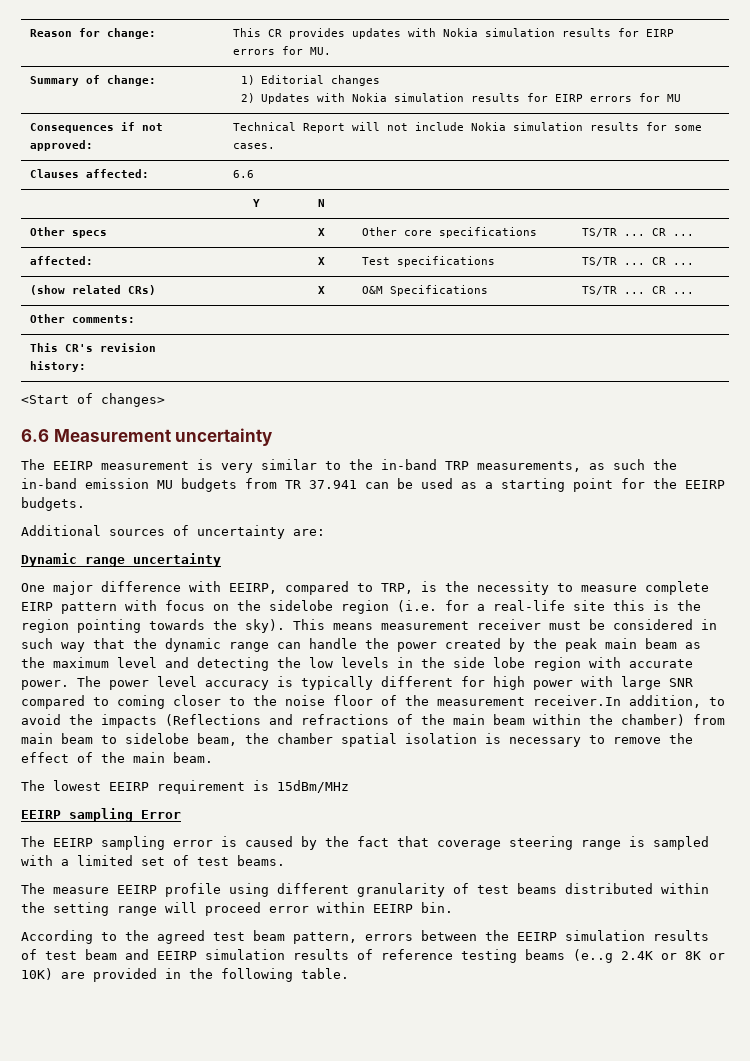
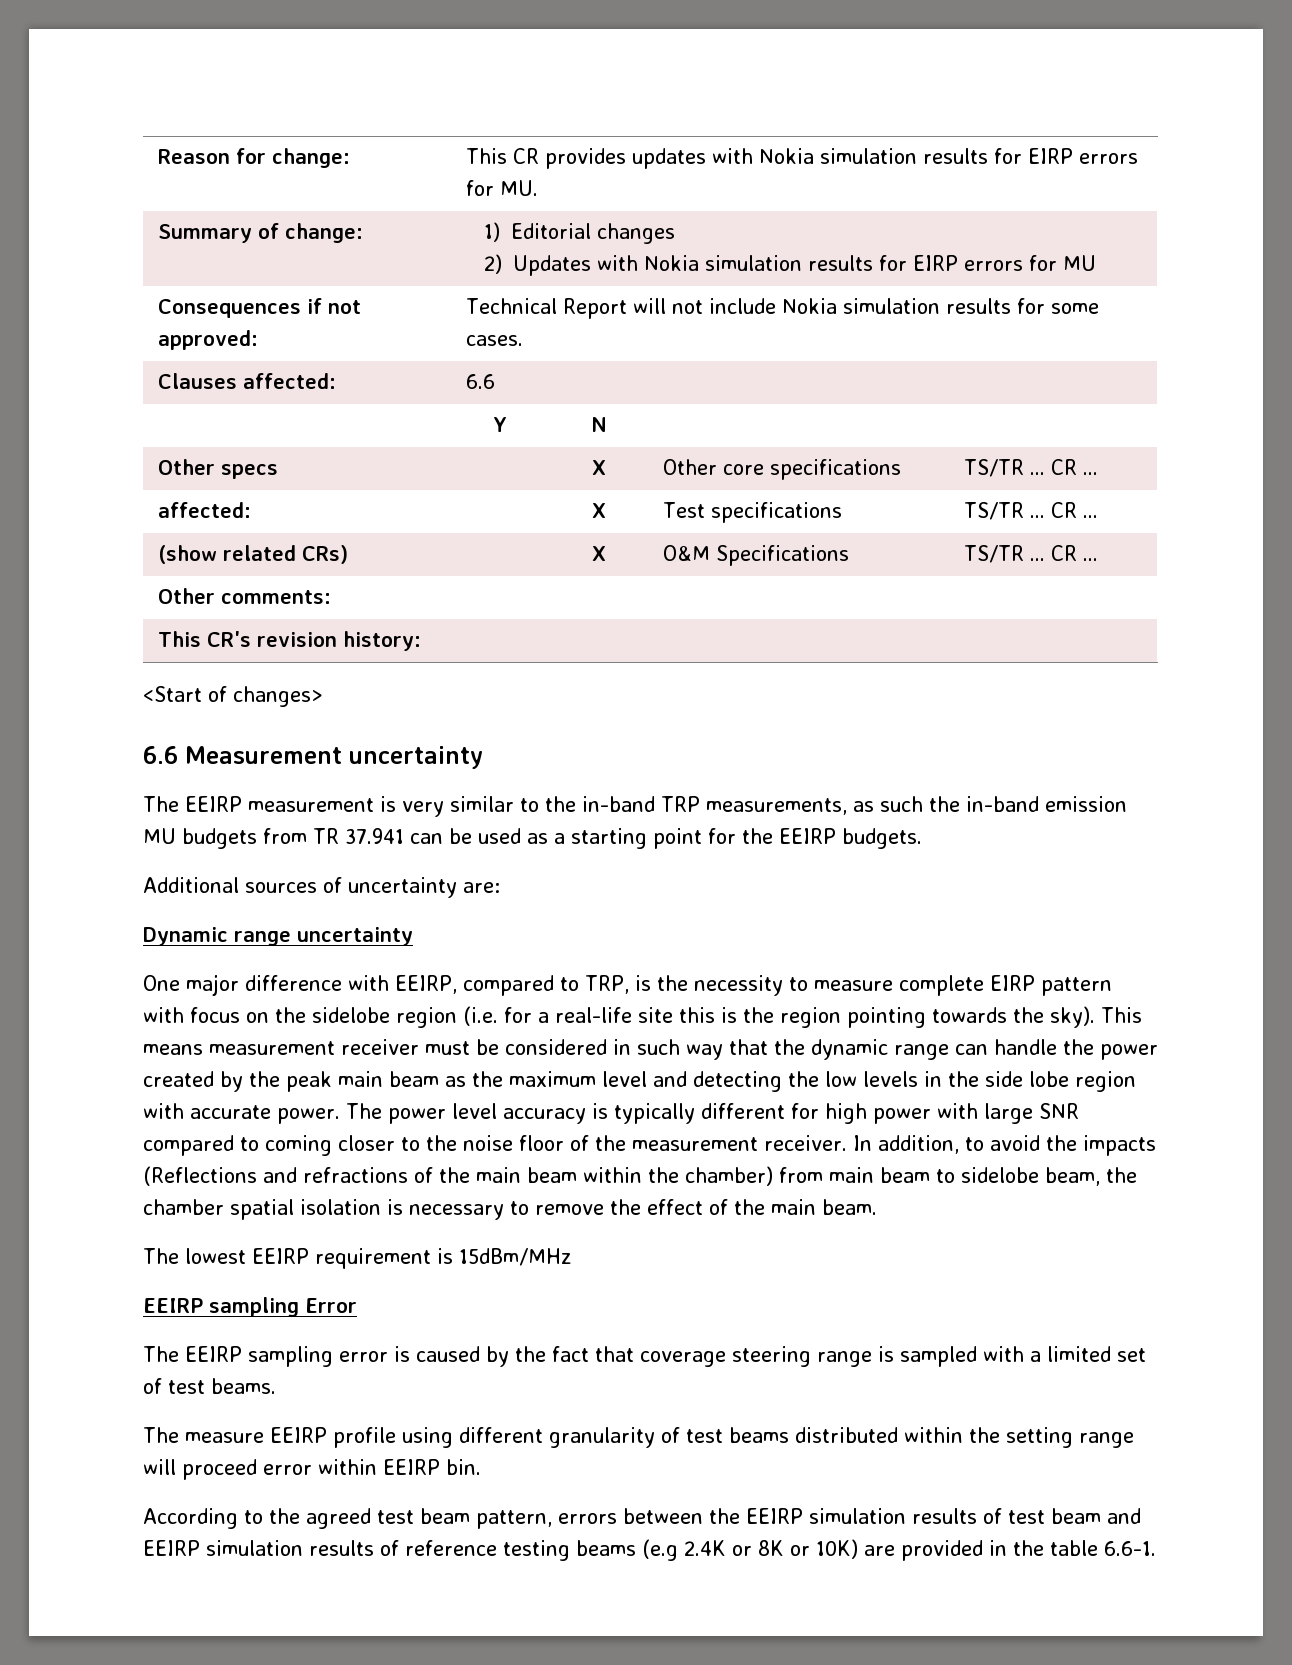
- The power level accuracy is typically different for high power with large SNR compared to coming closer to the noise floor of the measurement receiver.In addition, to avoid the impacts (Reflections and refractions of the main beam within the chamber) from main beam to sidelobe beam, the chamber spatial isolation is necessary to remove the effect of the main beam.
+ The power level accuracy is typically different for high power with large SNR compared to coming closer to the noise floor of the measurement receiver. In addition, to avoid the impacts (Reflections and refractions of the main beam within the chamber) from main beam to sidelobe beam, the chamber spatial isolation is necessary to remove the effect of the main beam.
- According to the agreed test beam pattern, errors between the EEIRP simulation results of test beam and EEIRP simulation results of reference testing beams (e..g 2.4K or 8K or 10K) are provided in the following table.
+ According to the agreed test beam pattern, errors between the EEIRP simulation results of test beam and EEIRP simulation results of reference testing beams (e.g 2.4K or 8K or 10K) are provided in the table 6.6-1.

